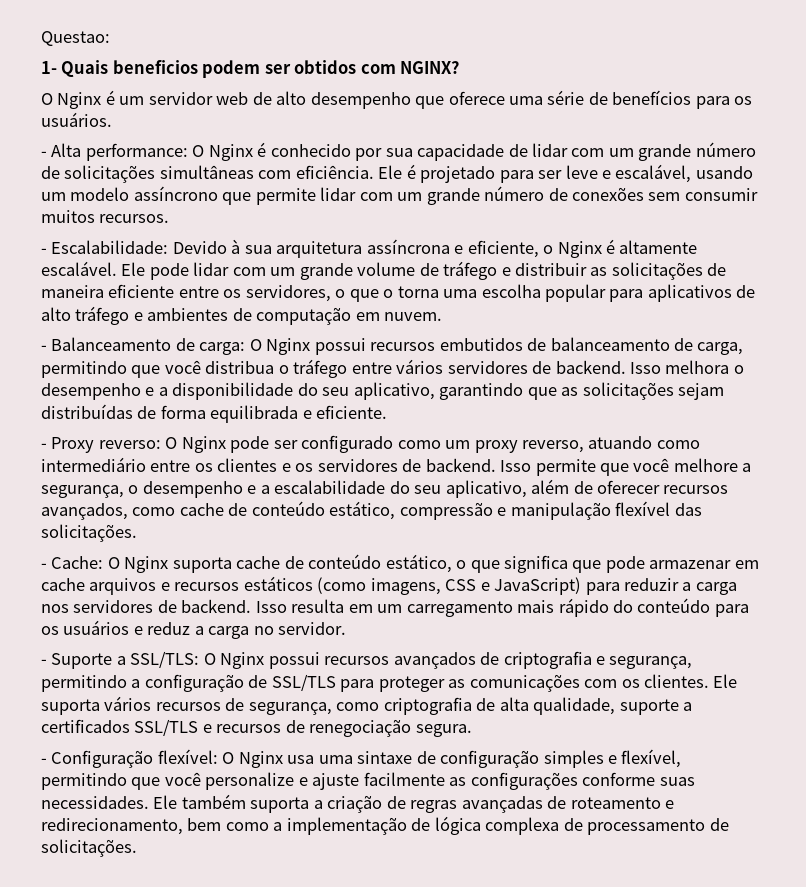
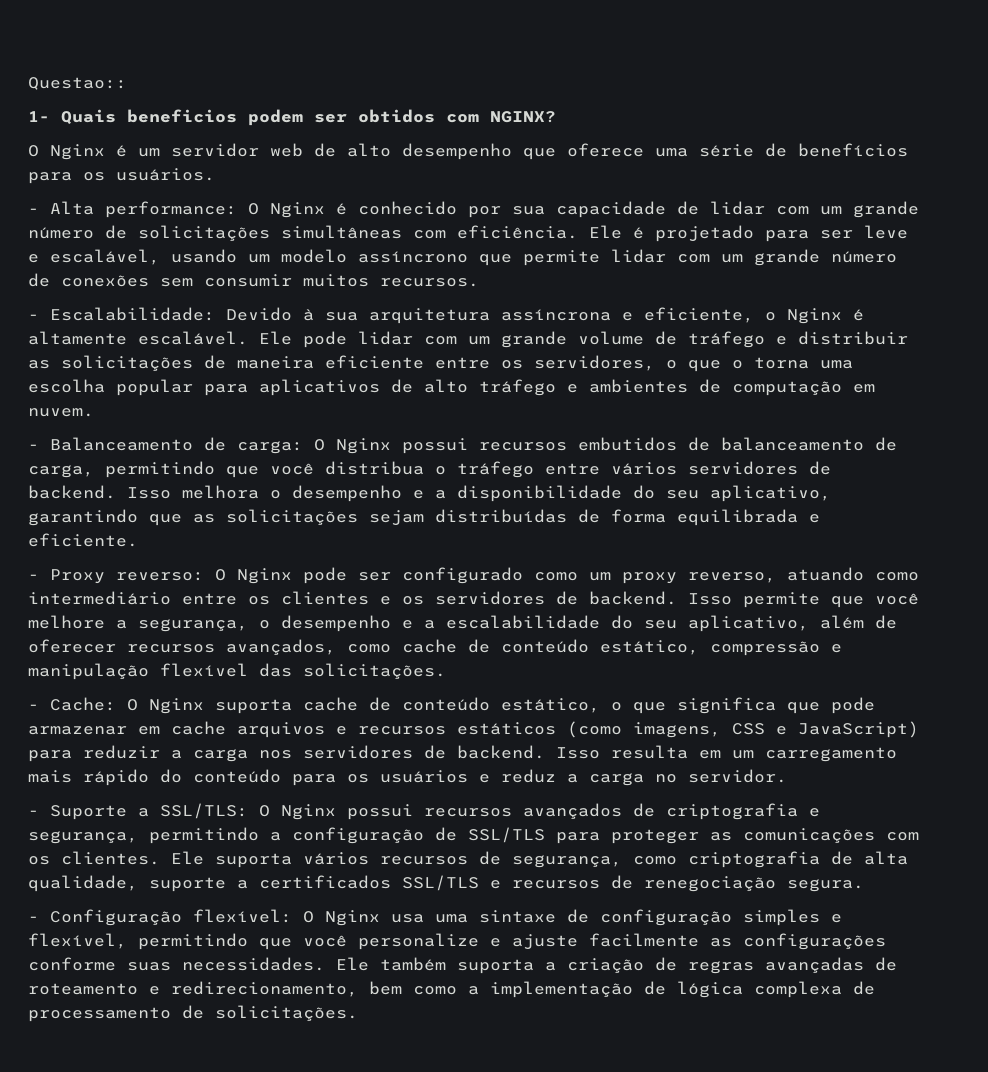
- Questao:
+ Questao::

